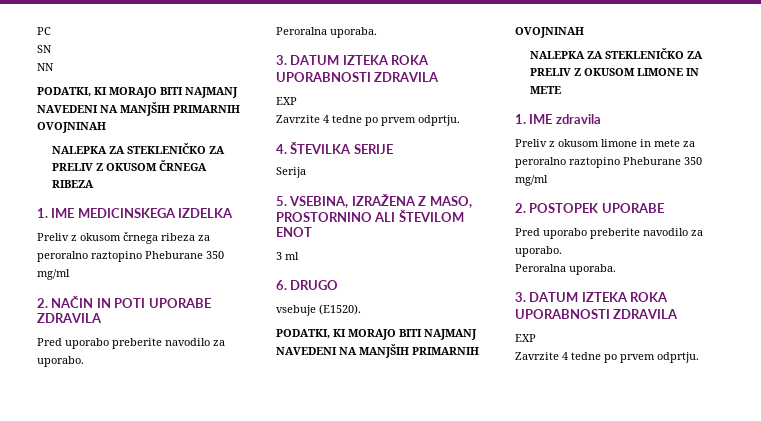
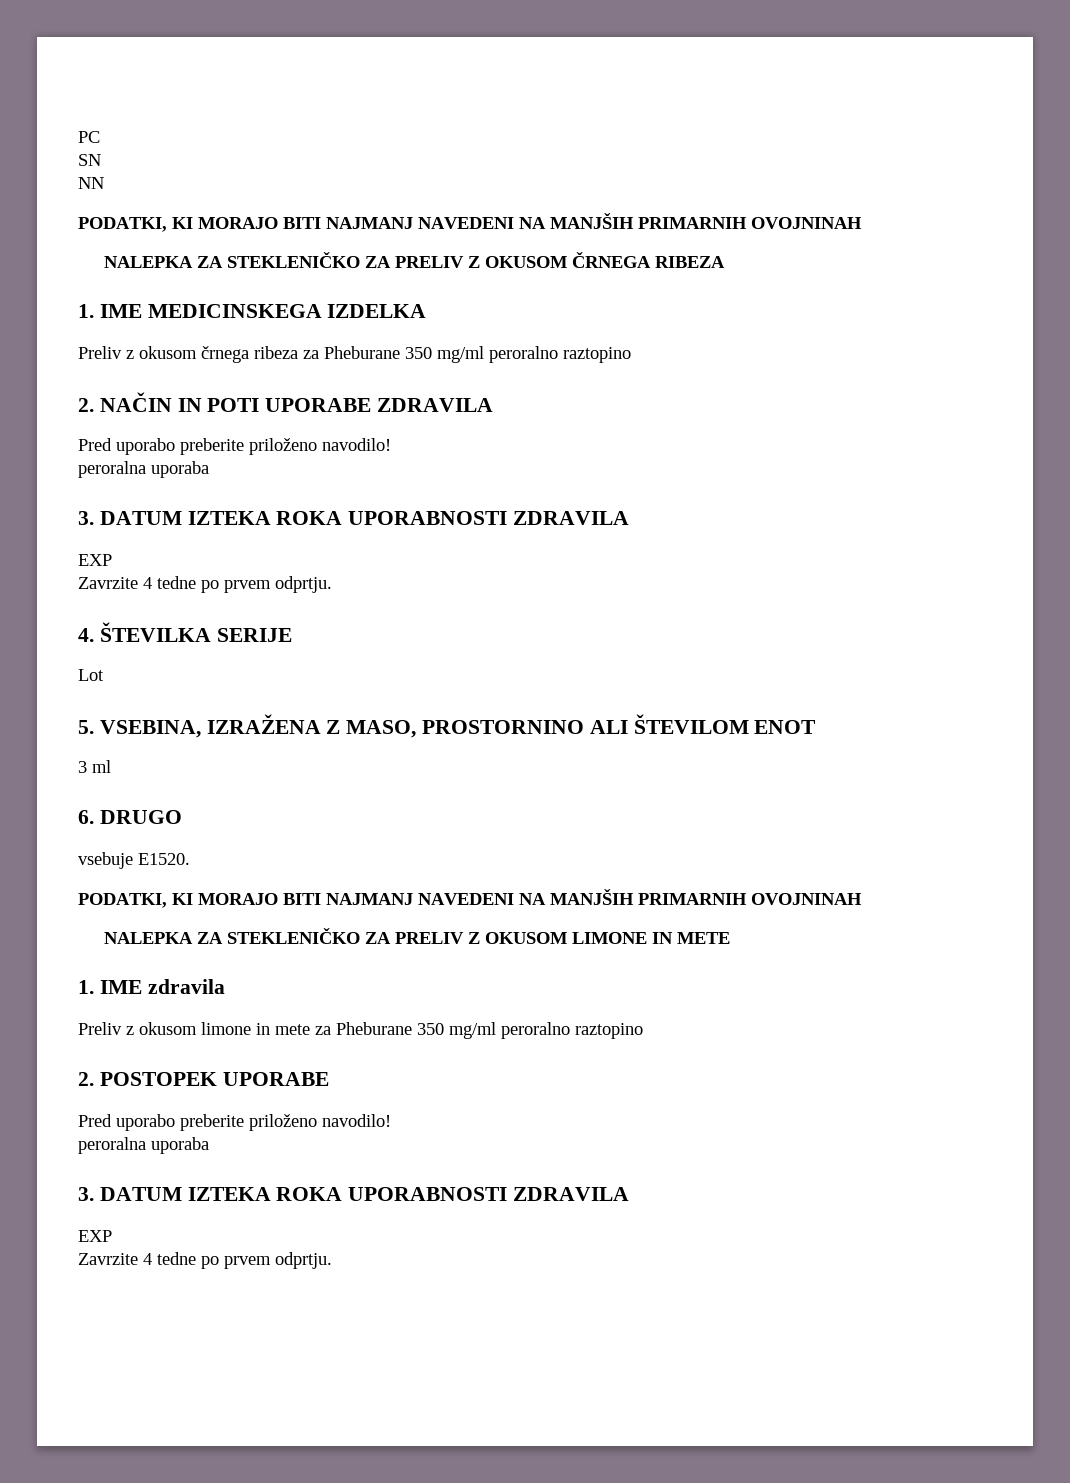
- Preliv z okusom črnega ribeza za peroralno raztopino Pheburane 350 mg/ml
+ Preliv z okusom črnega ribeza za Pheburane 350 mg/ml peroralno raztopino
  2. NAČIN IN POTI UPORABE ZDRAVILA
- Pred uporabo preberite navodilo za uporabo.
- Peroralna uporaba.
+ Pred uporabo preberite priloženo navodilo!
+ peroralna uporaba
- Serija
+ Lot
- vsebuje (E1520).
+ vsebuje E1520.
- Preliv z okusom limone in mete za peroralno raztopino Pheburane 350 mg/ml
+ Preliv z okusom limone in mete za Pheburane 350 mg/ml peroralno raztopino
  2. POSTOPEK UPORABE
- Pred uporabo preberite navodilo za uporabo.
- Peroralna uporaba.
+ Pred uporabo preberite priloženo navodilo!
+ peroralna uporaba

